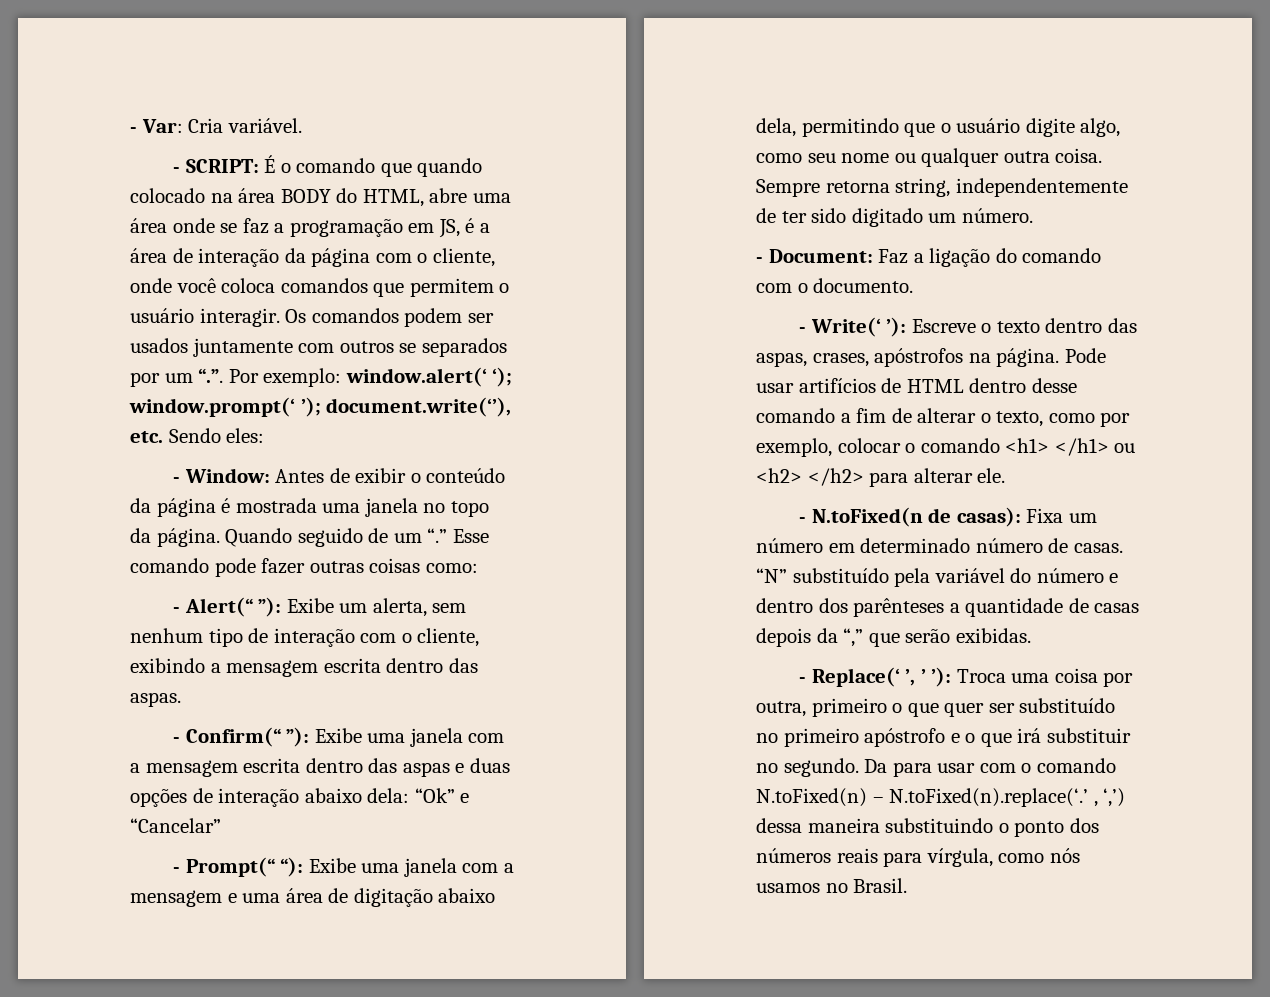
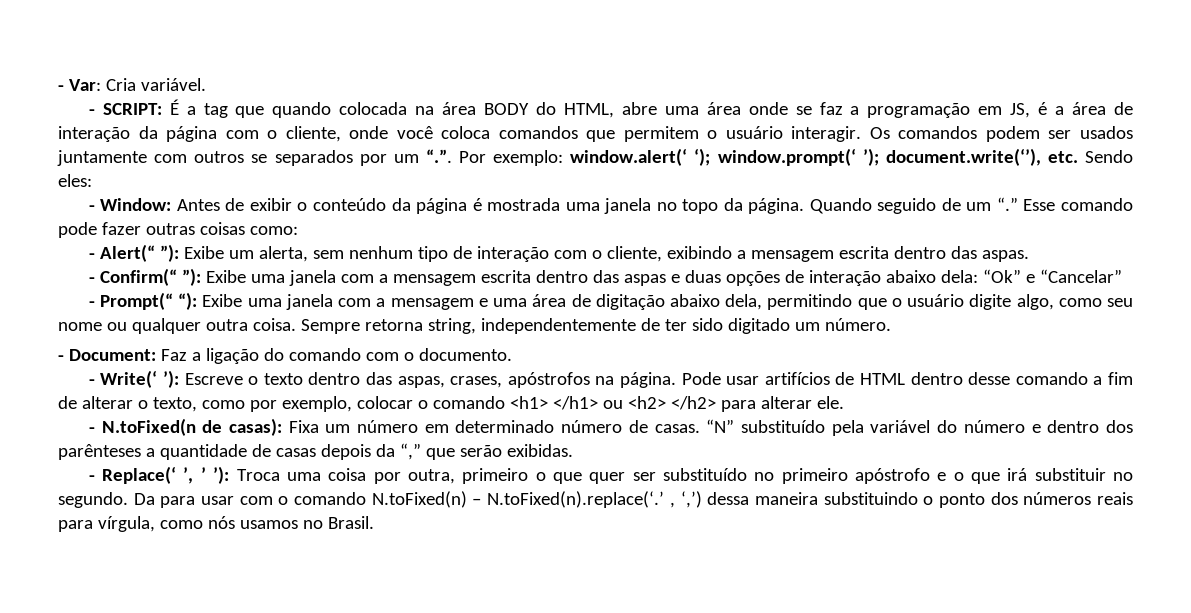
- - SCRIPT: É o comando que quando colocado na área BODY do HTML, abre uma área onde se faz a programação em JS, é a área de interação da página com o cliente, onde você coloca comandos que permitem o usuário interagir.
+ - SCRIPT: É a tag que quando colocada na área BODY do HTML, abre uma área onde se faz a programação em JS, é a área de interação da página com o cliente, onde você coloca comandos que permitem o usuário interagir.

